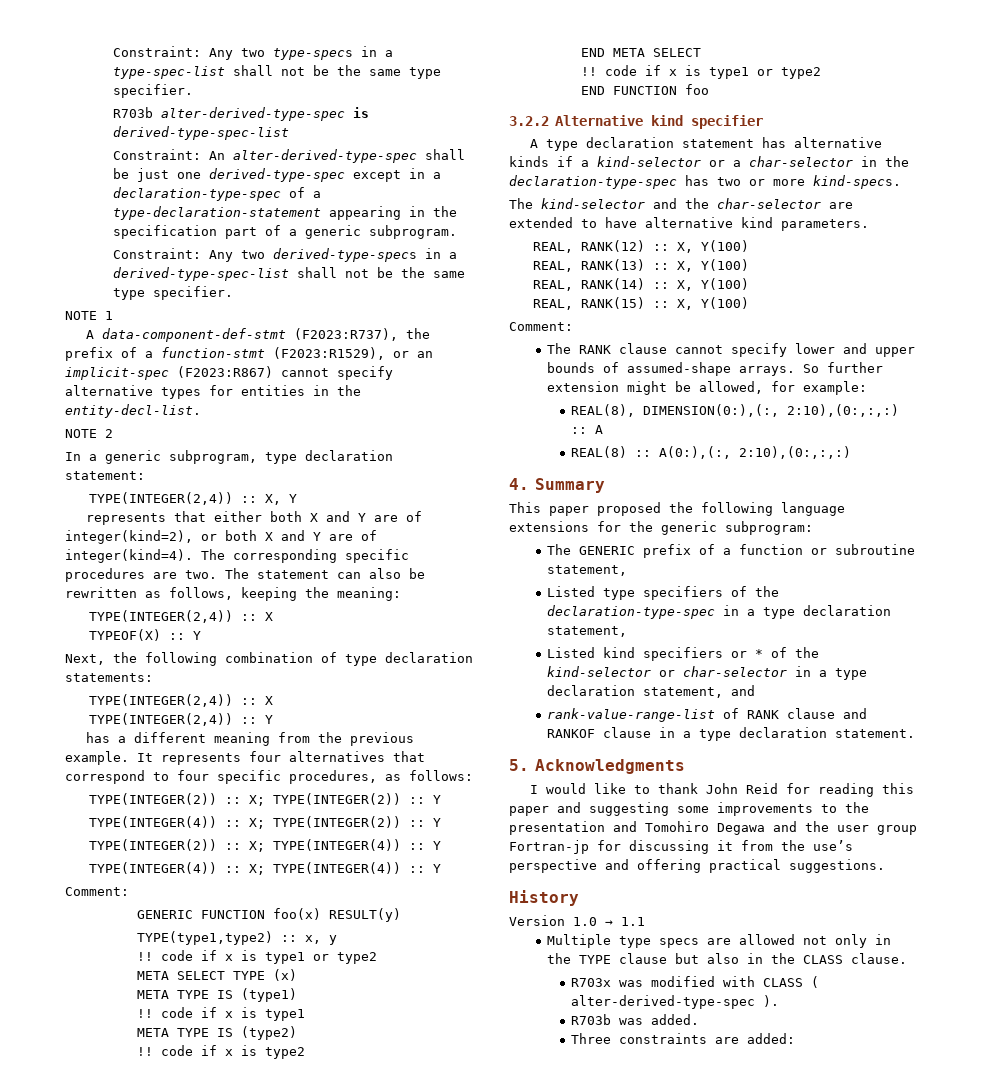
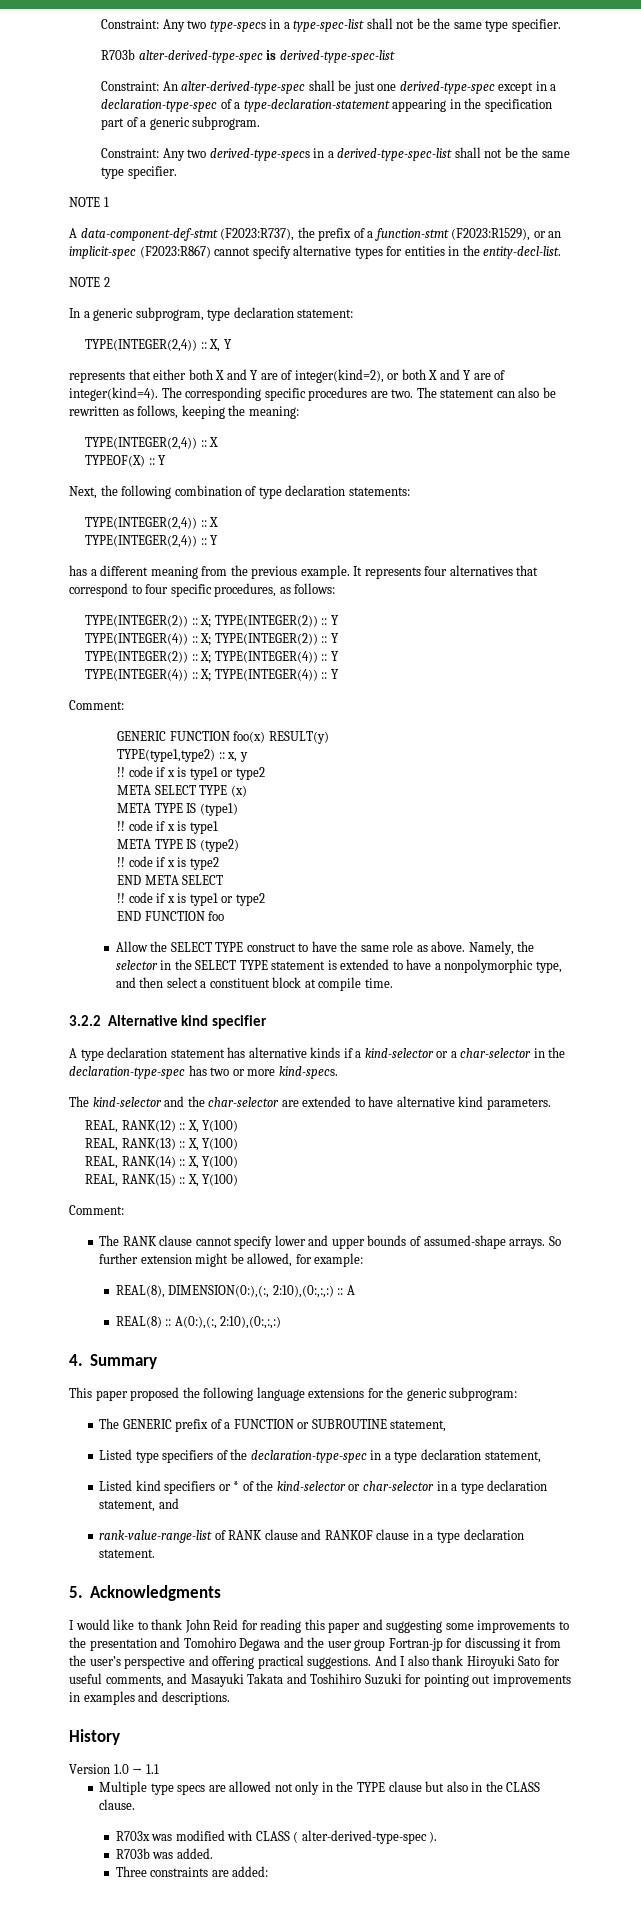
+ Allow the SELECT TYPE construct to have the same role as above. Namely, the selector in the SELECT TYPE statement is extended to have a nonpolymorphic type, and then select a constituent block at compile time.
- The GENERIC prefix of a function or subroutine statement,
+ The GENERIC prefix of a FUNCTION or SUBROUTINE statement,
- I would like to thank John Reid for reading this paper and suggesting some improvements to the presentation and Tomohiro Degawa and the user group Fortran-jp for discussing it from the use’s perspective and offering practical suggestions.
+ I would like to thank John Reid for reading this paper and suggesting some improvements to the presentation and Tomohiro Degawa and the user group Fortran-jp for discussing it from the user’s perspective and offering practical suggestions. And I also thank Hiroyuki Sato for useful comments, and Masayuki Takata and Toshihiro Suzuki for pointing out improvements in examples and descriptions.

